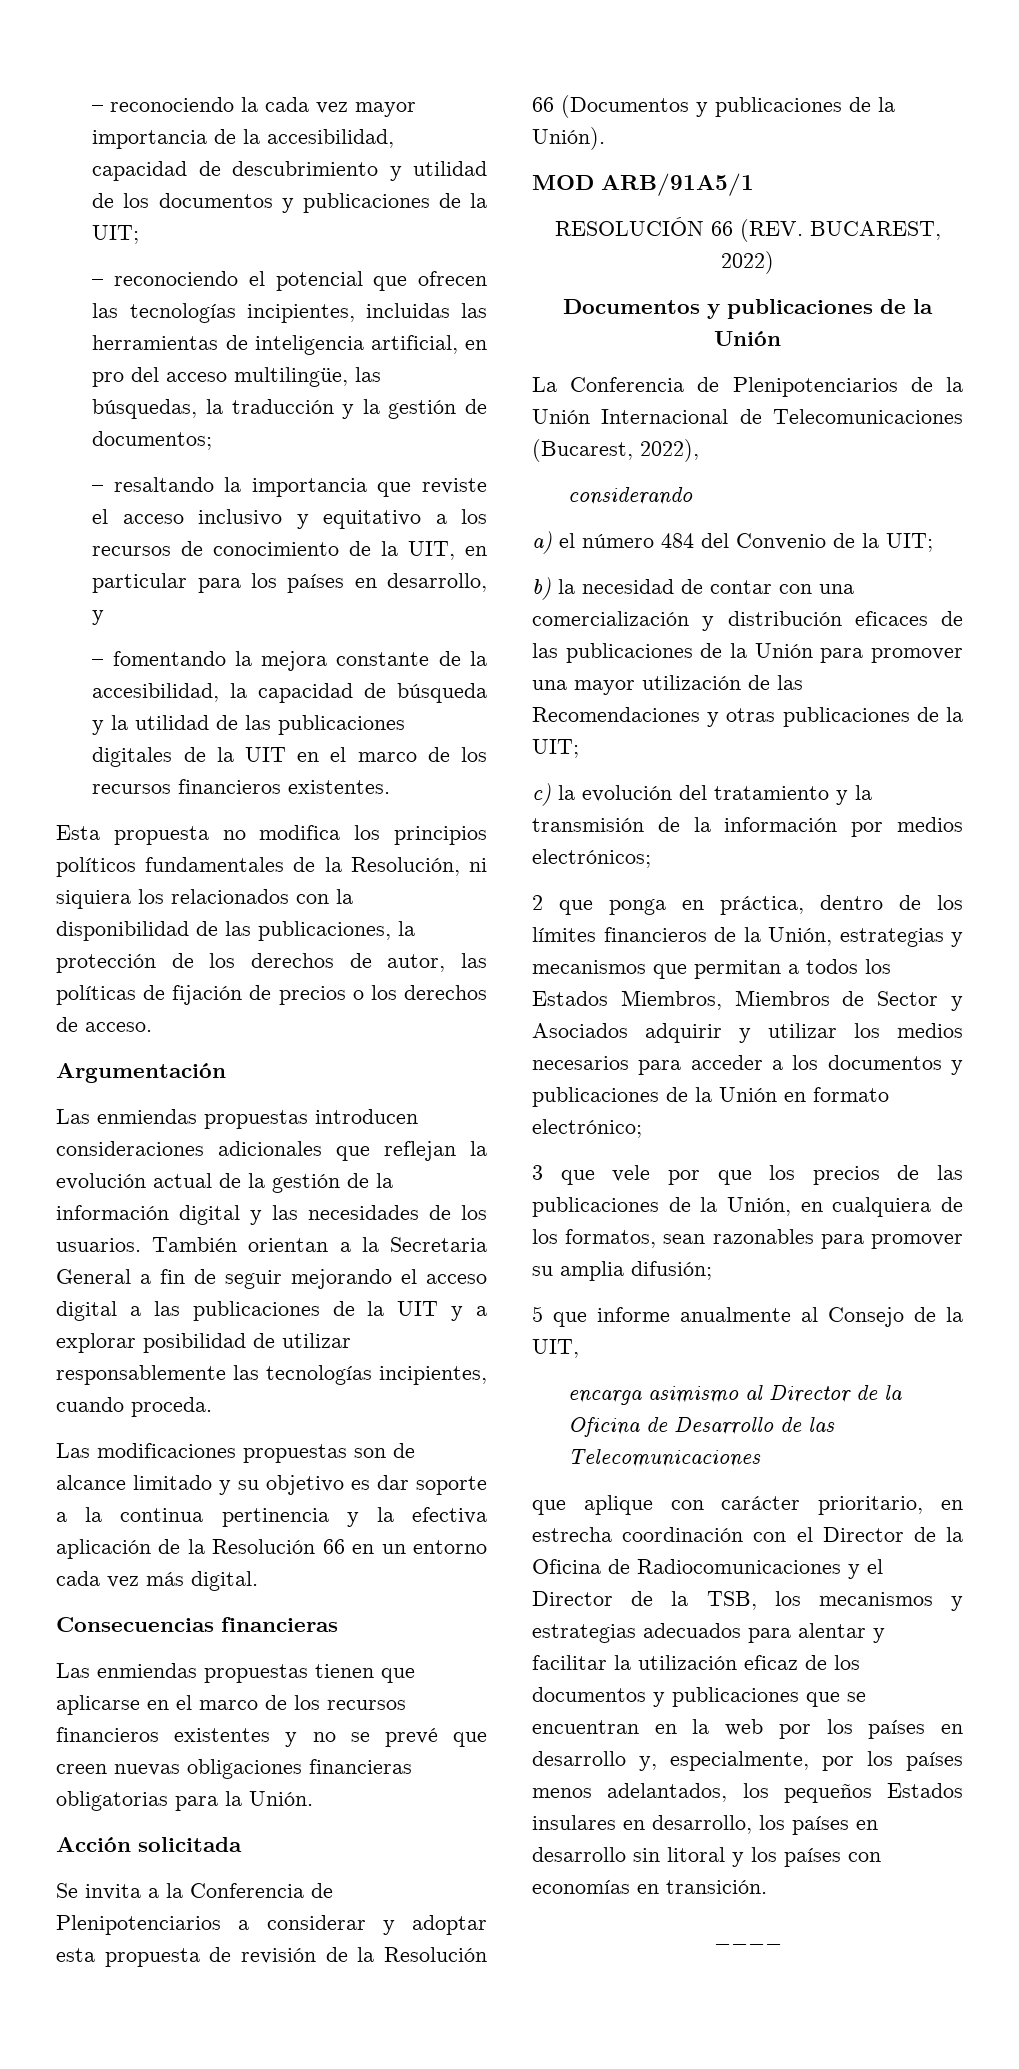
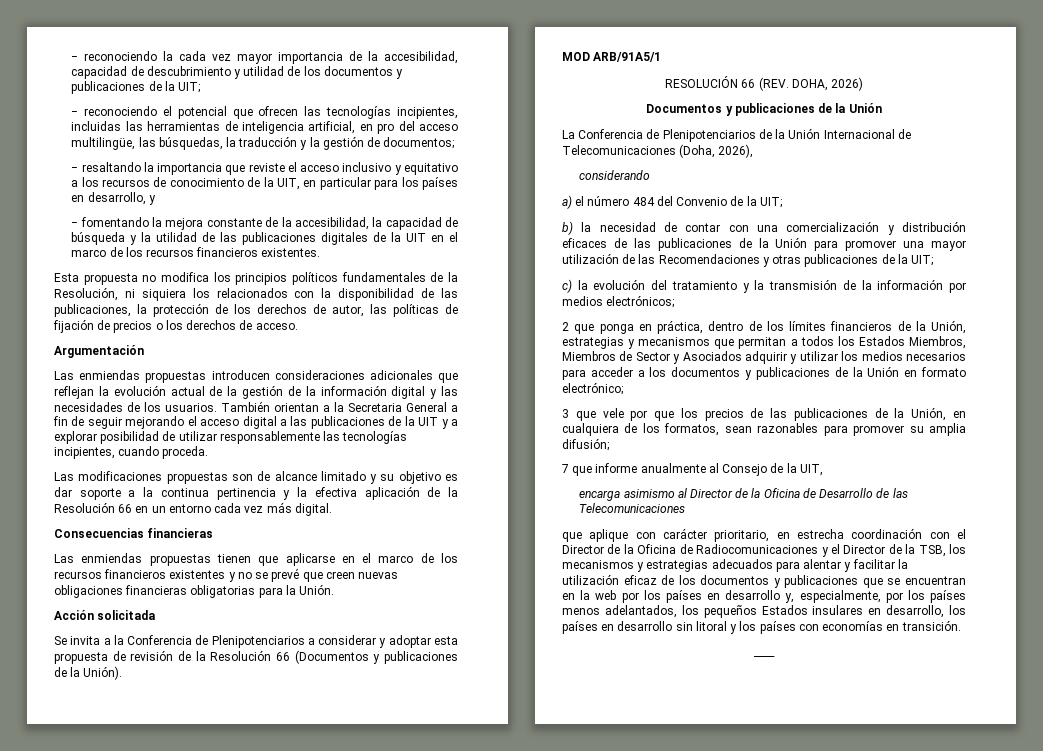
- RESOLUCIÓN 66 (REV. BUCAREST, 2022)
+ RESOLUCIÓN 66 (REV. DOHA, 2026)
- La Conferencia de Plenipotenciarios de la Unión Internacional de Telecomunicaciones (Bucarest, 2022),
+ La Conferencia de Plenipotenciarios de la Unión Internacional de Telecomunicaciones (Doha, 2026),
- 5 que informe anualmente al Consejo de la UIT,
+ 7 que informe anualmente al Consejo de la UIT,

